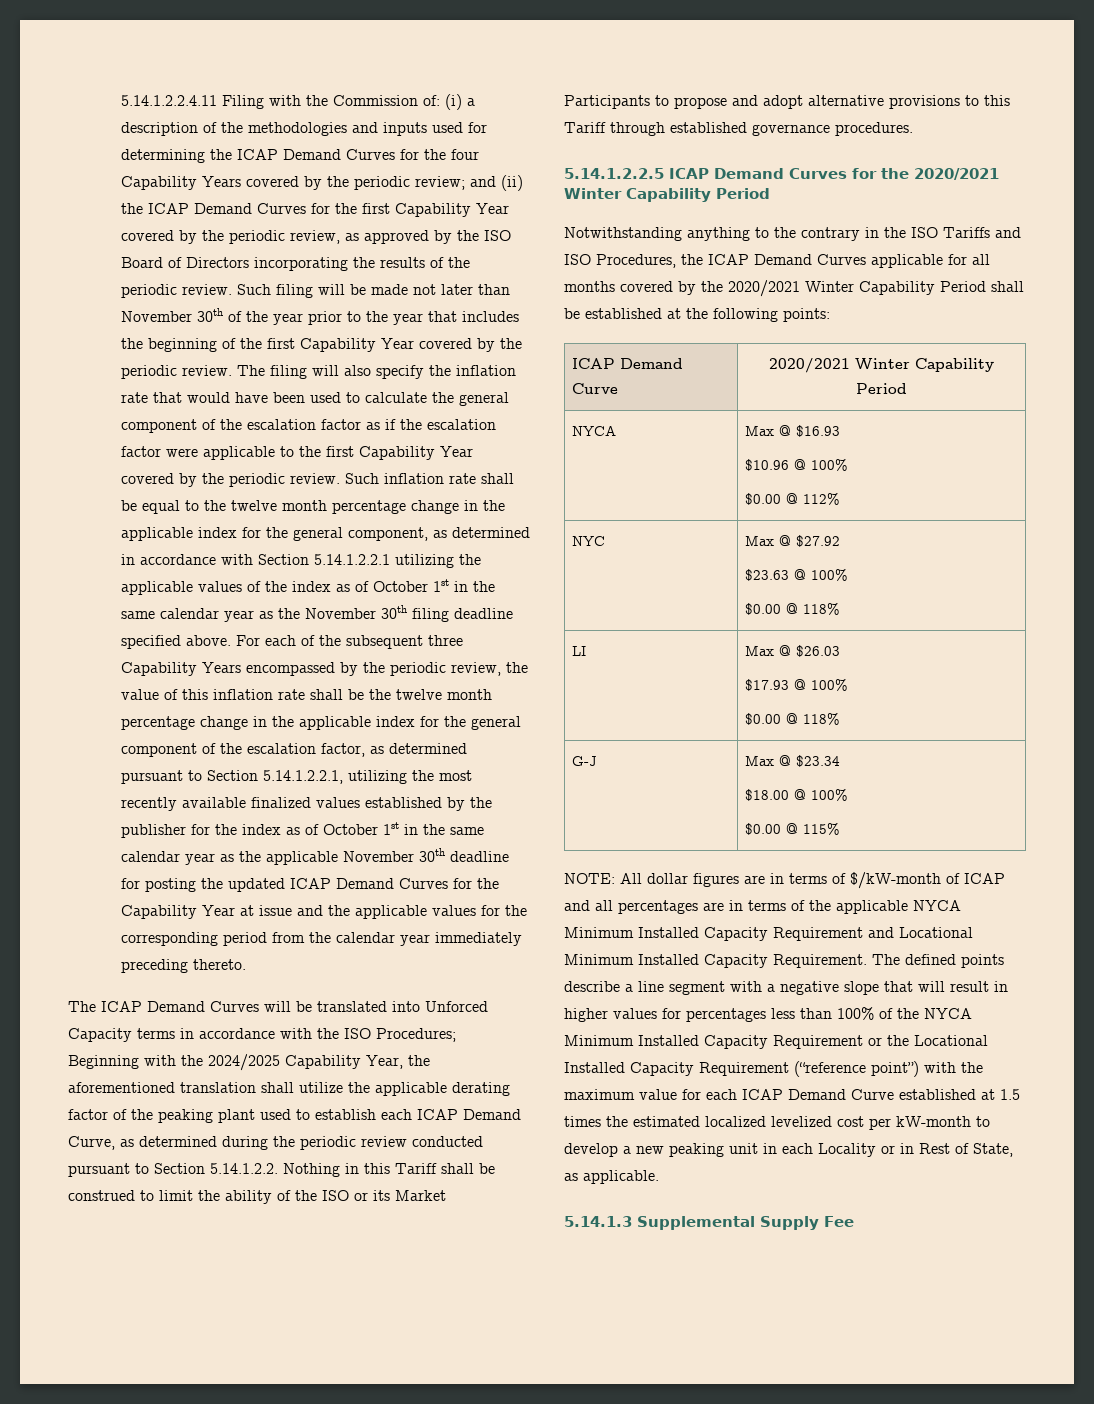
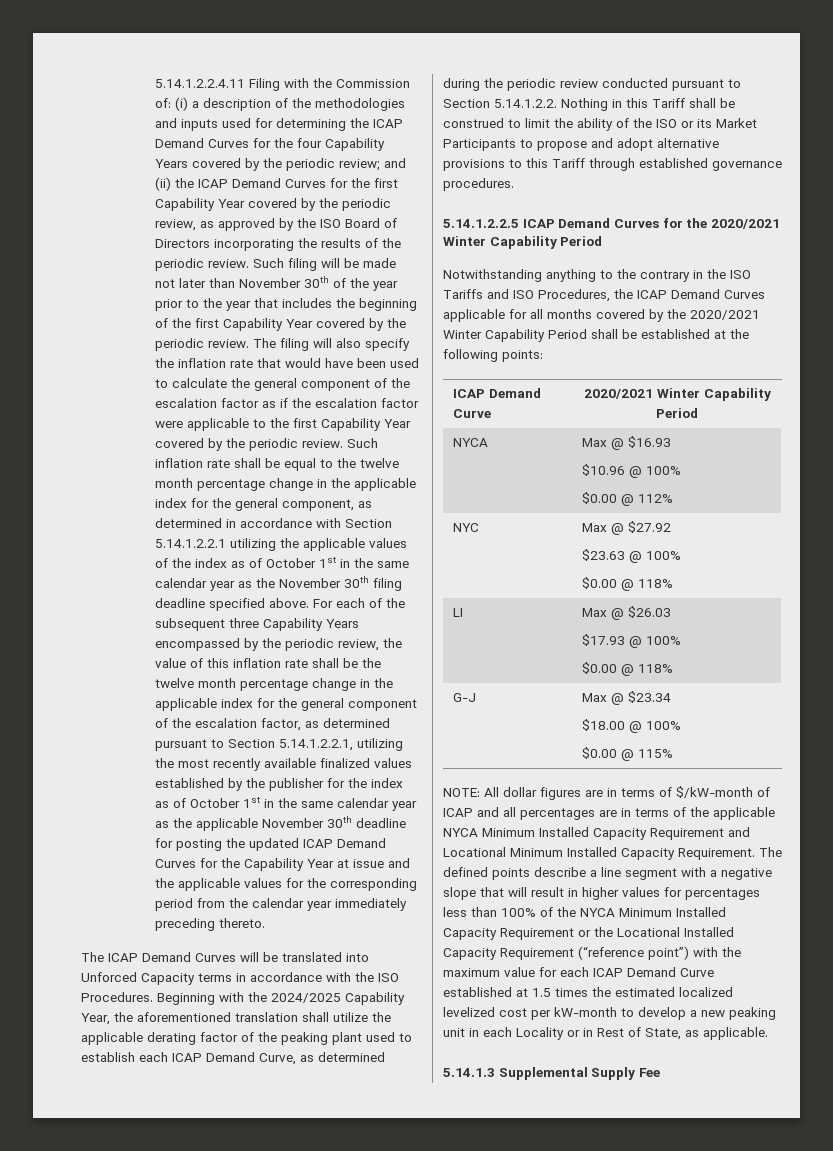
- The ICAP Demand Curves will be translated into Unforced Capacity terms in accordance with the ISO Procedures;
+ The ICAP Demand Curves will be translated into Unforced Capacity terms in accordance with the ISO Procedures.

